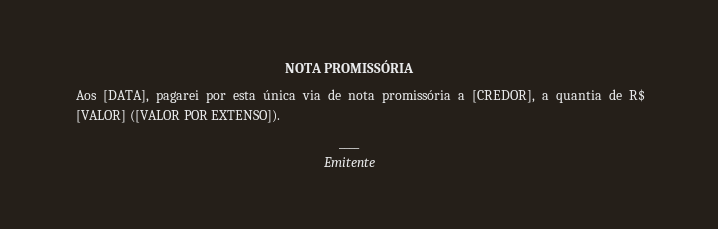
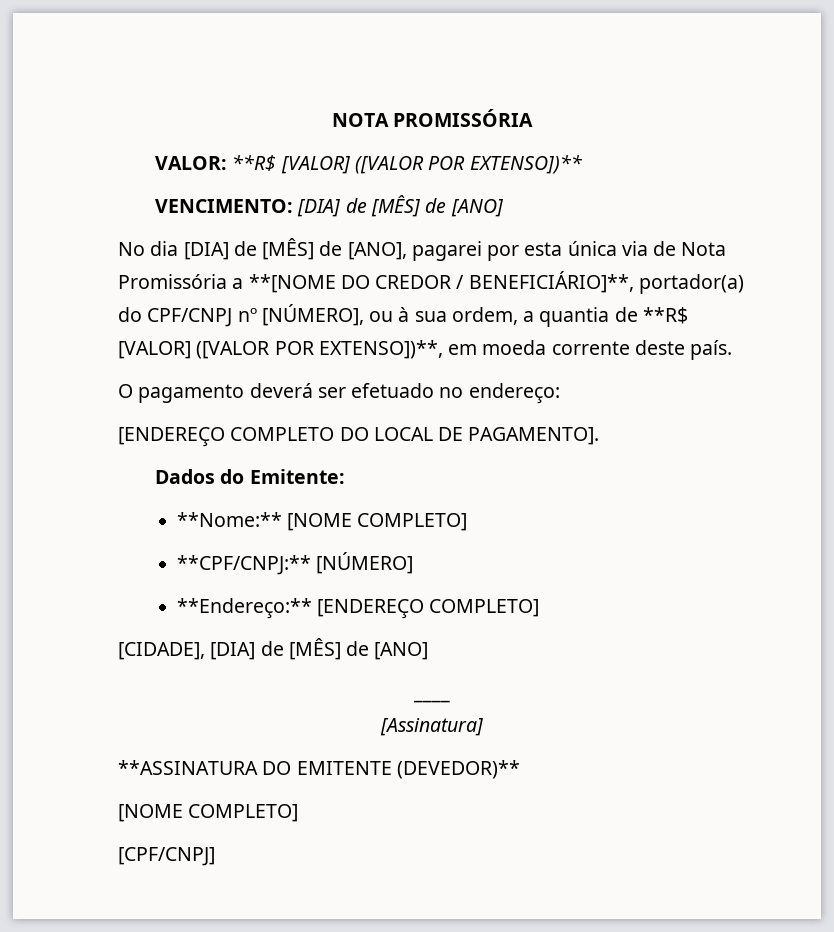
- Aos [DATA], pagarei por esta única via de nota promissória a [CREDOR], a quantia de R$ [VALOR] ([VALOR POR EXTENSO]).
+ VALOR: **R$ [VALOR] ([VALOR POR EXTENSO])**
+ VENCIMENTO: [DIA] de [MÊS] de [ANO]
+ No dia [DIA] de [MÊS] de [ANO], pagarei por esta única via de Nota Promissória a **[NOME DO CREDOR / BENEFICIÁRIO]**, portador(a) do CPF/CNPJ nº [NÚMERO], ou à sua ordem, a quantia de **R$ [VALOR] ([VALOR POR EXTENSO])**, em moeda corrente deste país.
+ O pagamento deverá ser efetuado no endereço:
+ [ENDEREÇO COMPLETO DO LOCAL DE PAGAMENTO].
+ Dados do Emitente:
+ **Nome:** [NOME COMPLETO]
+ **CPF/CNPJ:** [NÚMERO]
+ **Endereço:** [ENDEREÇO COMPLETO]
+ [CIDADE], [DIA] de [MÊS] de [ANO]
  ____
- Emitente
+ [Assinatura]
+ **ASSINATURA DO EMITENTE (DEVEDOR)**
+ [NOME COMPLETO]
+ [CPF/CNPJ]

